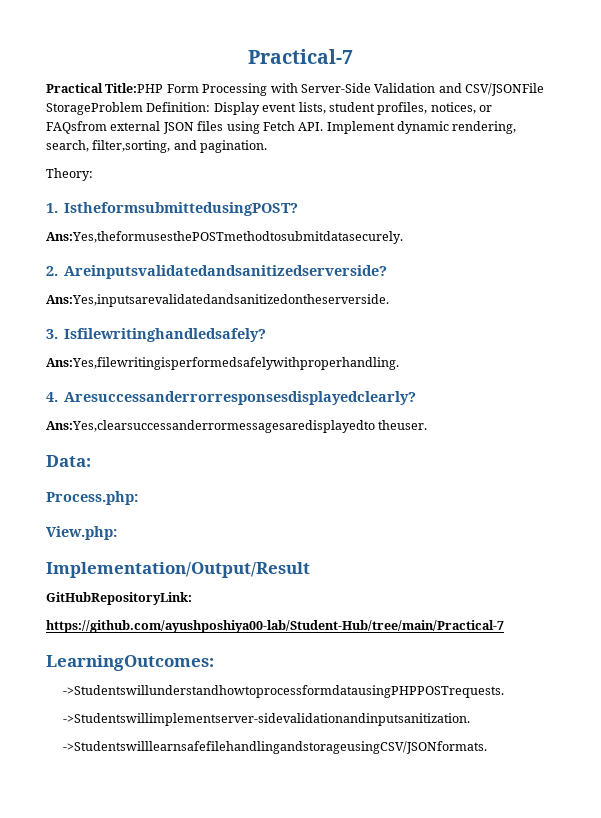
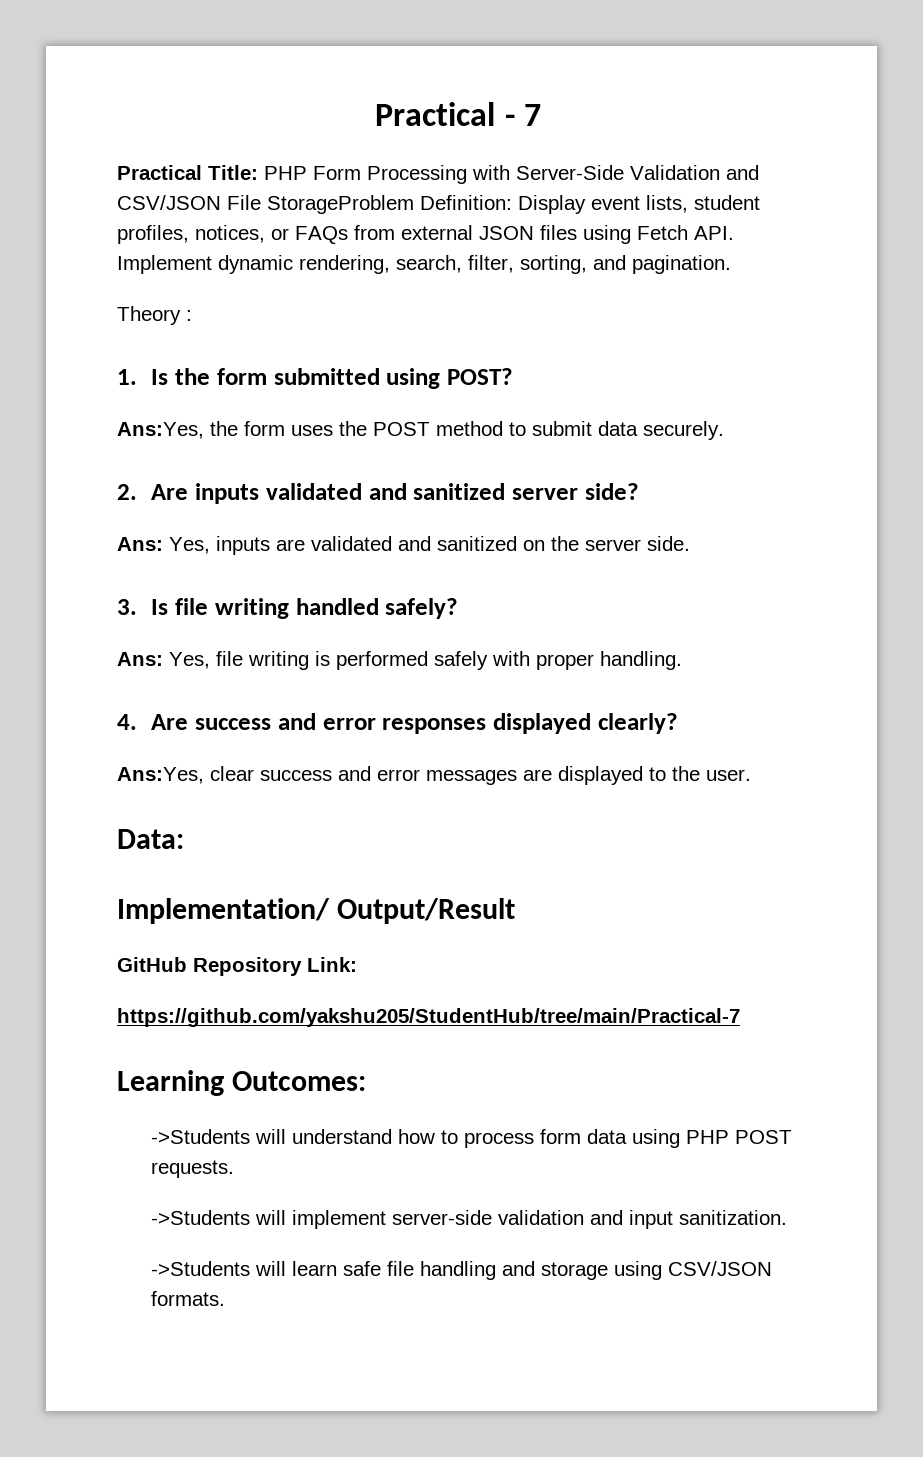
- Practical-7
- Practical Title:PHP Form Processing with Server-Side Validation and CSV/JSONFile StorageProblem Definition: Display event lists, student profiles, notices, or FAQsfrom external JSON files using Fetch API. Implement dynamic rendering, search, filter,sorting, and pagination.
+ Practical - 7
+ Practical Title: PHP Form Processing with Server-Side Validation and CSV/JSON File StorageProblem Definition: Display event lists, student profiles, notices, or FAQs from external JSON files using Fetch API. Implement dynamic rendering, search, filter, sorting, and pagination.
- Theory:
+ Theory :
- 1. IstheformsubmittedusingPOST?
- Ans:Yes,theformusesthePOSTmethodtosubmitdatasecurely.
- 2. Areinputsvalidatedandsanitizedserverside?
- Ans:Yes,inputsarevalidatedandsanitizedontheserverside.
- 3. Isfilewritinghandledsafely?
- Ans:Yes,filewritingisperformedsafelywithproperhandling.
- 4. Aresuccessanderrorresponsesdisplayedclearly?
- Ans:Yes,clearsuccessanderrormessagesaredisplayedto theuser.
+ 1. Is the form submitted using POST?
+ Ans:Yes, the form uses the POST method to submit data securely.
+ 2. Are inputs validated and sanitized server side?
+ Ans: Yes, inputs are validated and sanitized on the server side.
+ 3. Is file writing handled safely?
+ Ans: Yes, file writing is performed safely with proper handling.
+ 4. Are success and error responses displayed clearly?
+ Ans:Yes, clear success and error messages are displayed to the user.
  Data:
- Process.php:
- View.php:
- Implementation/Output/Result
- GitHubRepositoryLink:
- https://github.com/ayushposhiya00-lab/Student-Hub/tree/main/Practical-7
- LearningOutcomes:
- ->StudentswillunderstandhowtoprocessformdatausingPHPPOSTrequests.
- ->Studentswillimplementserver-sidevalidationandinputsanitization.
- ->StudentswilllearnsafefilehandlingandstorageusingCSV/JSONformats.
+ Implementation/ Output/Result
+ GitHub Repository Link:
+ https://github.com/yakshu205/StudentHub/tree/main/Practical-7
+ Learning Outcomes:
+ ->Students will understand how to process form data using PHP POST requests.
+ ->Students will implement server-side validation and input sanitization.
+ ->Students will learn safe file handling and storage using CSV/JSON formats.

